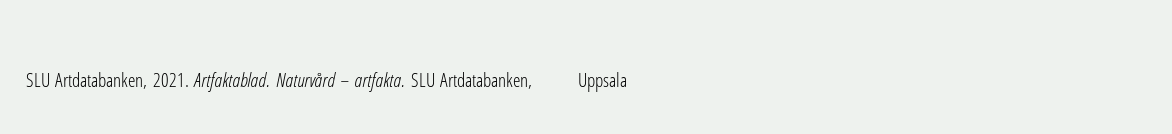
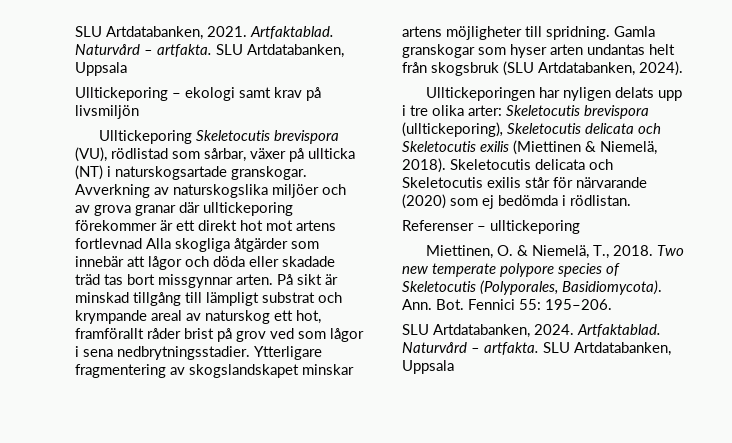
+ Ulltickeporing – ekologi samt krav på livsmiljön
+ Ulltickeporing Skeletocutis brevispora (VU), rödlistad som sårbar, växer på ullticka (NT) i naturskogsartade granskogar. Avverkning av naturskogslika miljöer och av grova granar där ulltickeporing förekommer är ett direkt hot mot artens fortlevnad Alla skogliga åtgärder som innebär att lågor och döda eller skadade träd tas bort missgynnar arten. På sikt är minskad tillgång till lämpligt substrat och krympande areal av naturskog ett hot, framförallt råder brist på grov ved som lågor i sena nedbrytningsstadier. Ytterligare fragmentering av skogslandskapet minskar artens möjligheter till spridning. Gamla granskogar som hyser arten undantas helt från skogsbruk (SLU Artdatabanken, 2024).
+ Ulltickeporingen har nyligen delats upp i tre olika arter: Skeletocutis brevispora (ulltickeporing), Skeletocutis delicata och Skeletocutis exilis (Miettinen & Niemelä, 2018). Skeletocutis delicata och Skeletocutis exilis står för närvarande (2020) som ej bedömda i rödlistan.
+ Referenser – ulltickeporing
+ Miettinen, O. & Niemelä, T., 2018. Two new temperate polypore species of Skeletocutis (Polyporales, Basidiomycota). Ann. Bot. Fennici 55: 195–206.
+ SLU Artdatabanken, 2024. Artfaktablad. Naturvård – artfakta. SLU Artdatabanken, Uppsala

